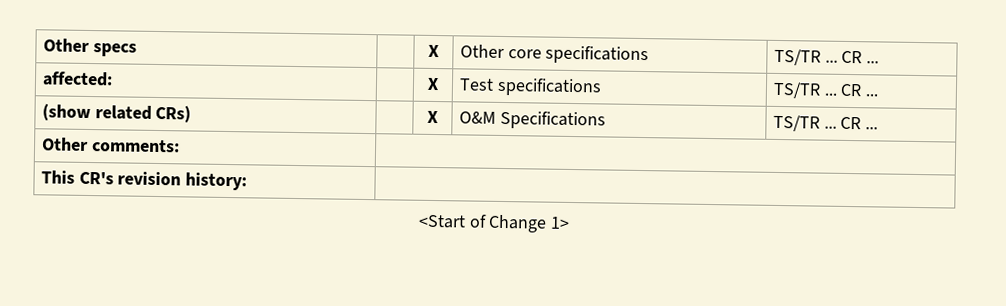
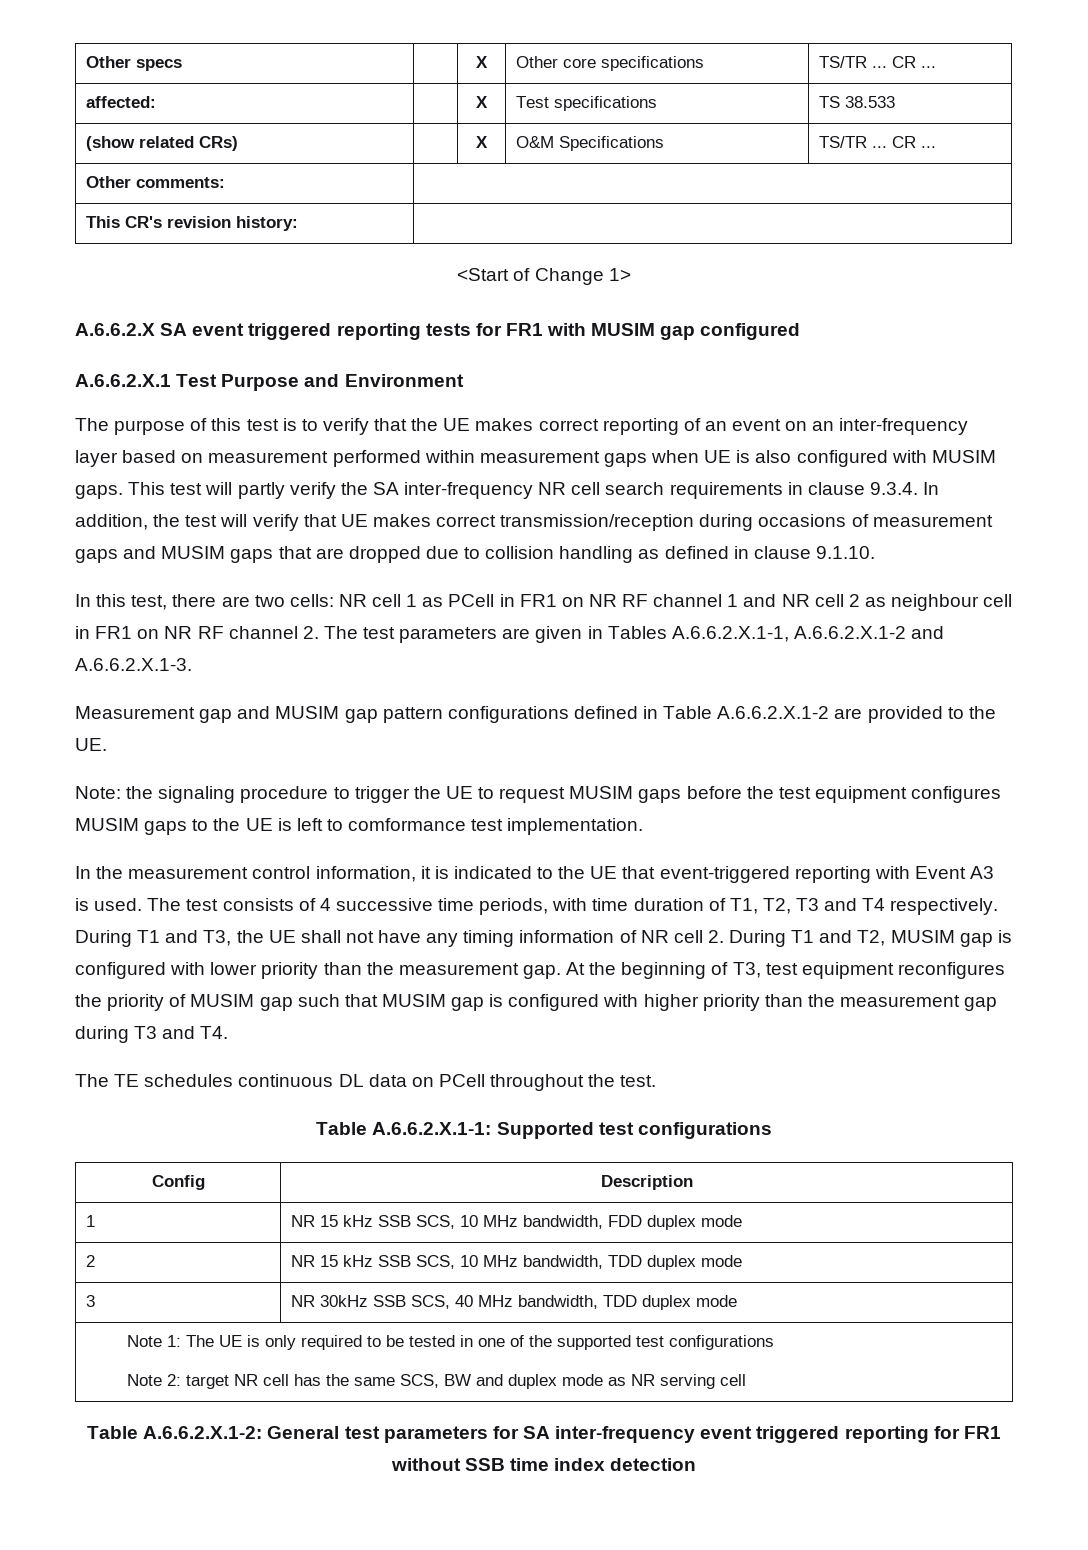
- affected: | | X | Test specifications | TS/TR ... CR ...
+ affected: | | X | Test specifications | TS 38.533
+ A.6.6.2.X SA event triggered reporting tests for FR1 with MUSIM gap configured
+ A.6.6.2.X.1 Test Purpose and Environment
+ The purpose of this test is to verify that the UE makes correct reporting of an event on an inter-frequency layer based on measurement performed within measurement gaps when UE is also configured with MUSIM gaps. This test will partly verify the SA inter-frequency NR cell search requirements in clause 9.3.4. In addition, the test will verify that UE makes correct transmission/reception during occasions of measurement gaps and MUSIM gaps that are dropped due to collision handling as defined in clause 9.1.10.
+ In this test, there are two cells: NR cell 1 as PCell in FR1 on NR RF channel 1 and NR cell 2 as neighbour cell in FR1 on NR RF channel 2. The test parameters are given in Tables A.6.6.2.X.1-1, A.6.6.2.X.1-2 and A.6.6.2.X.1-3.
+ Measurement gap and MUSIM gap pattern configurations defined in Table A.6.6.2.X.1-2 are provided to the UE.
+ Note: the signaling procedure to trigger the UE to request MUSIM gaps before the test equipment configures MUSIM gaps to the UE is left to comformance test implementation.
+ In the measurement control information, it is indicated to the UE that event-triggered reporting with Event A3 is used. The test consists of 4 successive time periods, with time duration of T1, T2, T3 and T4 respectively. During T1 and T3, the UE shall not have any timing information of NR cell 2. During T1 and T2, MUSIM gap is configured with lower priority than the measurement gap. At the beginning of T3, test equipment reconfigures the priority of MUSIM gap such that MUSIM gap is configured with higher priority than the measurement gap during T3 and T4.
+ The TE schedules continuous DL data on PCell throughout the test.
+ Table A.6.6.2.X.1-1: Supported test configurations
+ Config | Description
+ 1 | NR 15 kHz SSB SCS, 10 MHz bandwidth, FDD duplex mode
+ 2 | NR 15 kHz SSB SCS, 10 MHz bandwidth, TDD duplex mode
+ 3 | NR 30kHz SSB SCS, 40 MHz bandwidth, TDD duplex mode
+ Note 1: The UE is only required to be tested in one of the supported test configurations
+ Note 2: target NR cell has the same SCS, BW and duplex mode as NR serving cell
+ Table A.6.6.2.X.1-2: General test parameters for SA inter-frequency event triggered reporting for FR1 without SSB time index detection

